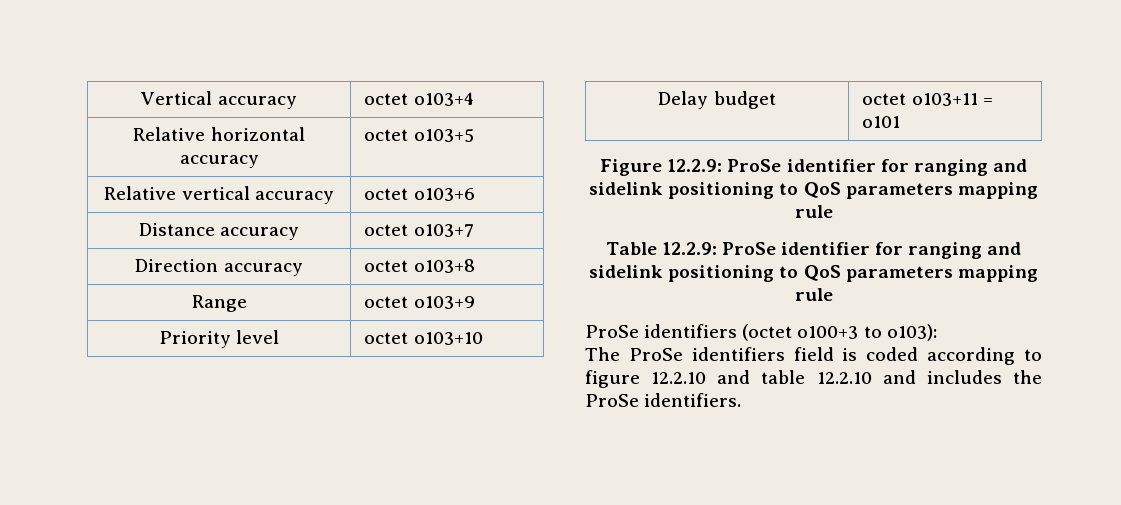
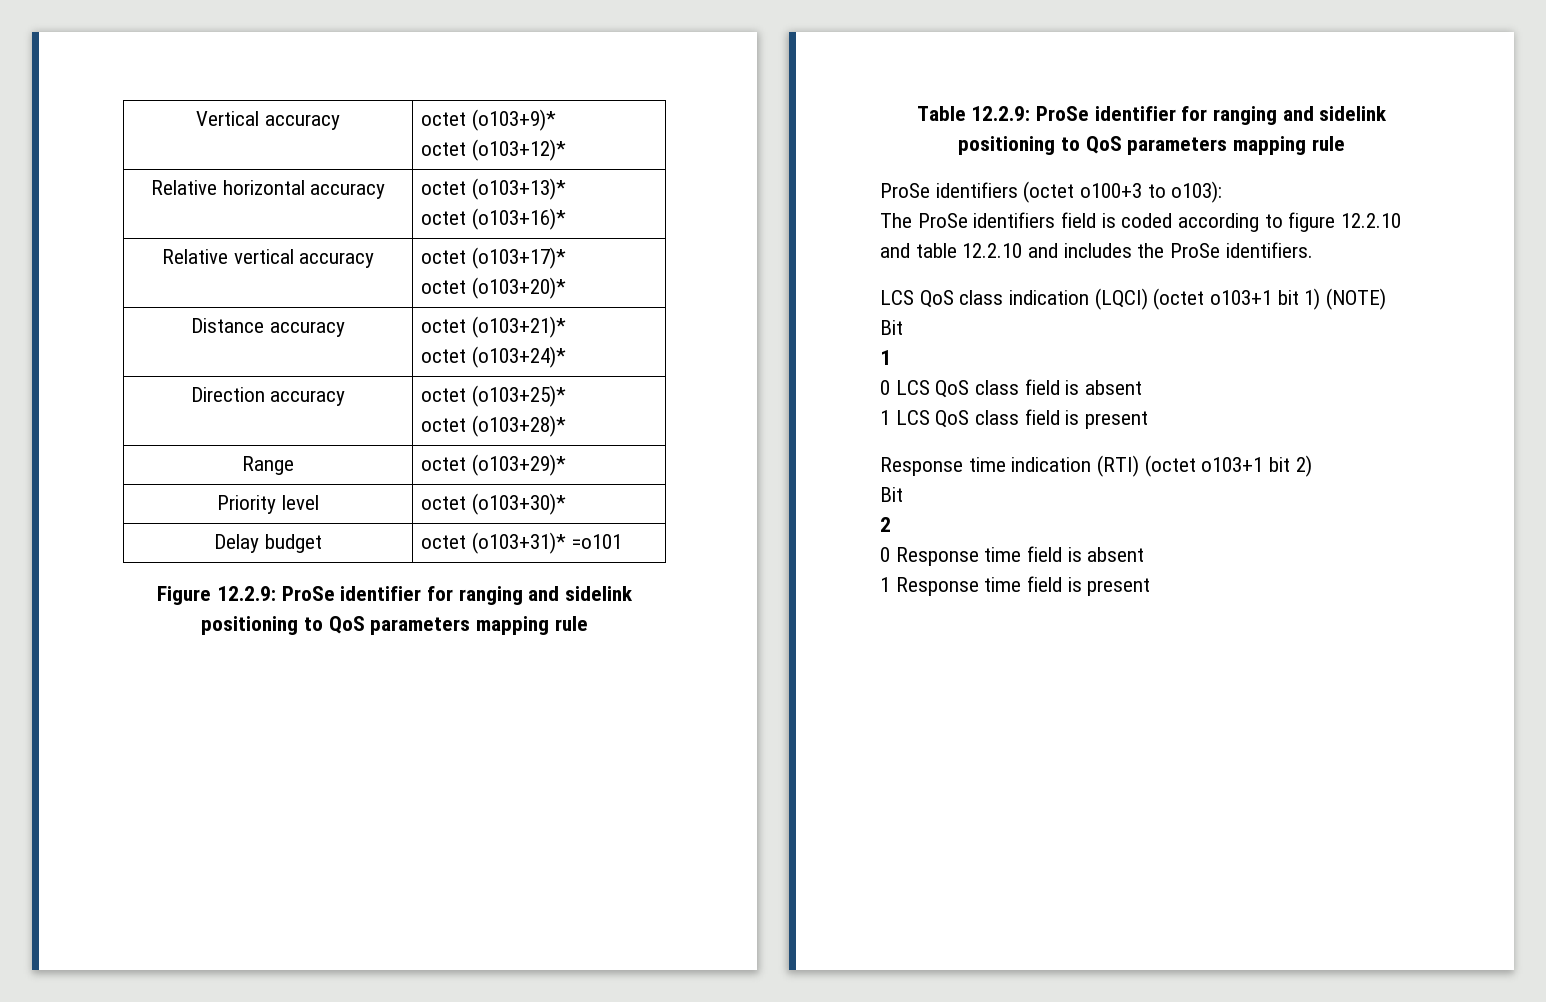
- Vertical accuracy | octet o103+4
+ Vertical accuracy | octet (o103+9)*
+ octet (o103+12)*
- Relative horizontal accuracy | octet o103+5
+ Relative horizontal accuracy | octet (o103+13)*
+ octet (o103+16)*
- Relative vertical accuracy | octet o103+6
+ Relative vertical accuracy | octet (o103+17)*
+ octet (o103+20)*
- Distance accuracy | octet o103+7
+ Distance accuracy | octet (o103+21)*
+ octet (o103+24)*
- Direction accuracy | octet o103+8
+ Direction accuracy | octet (o103+25)*
+ octet (o103+28)*
- Range | octet o103+9
+ Range | octet (o103+29)*
- Priority level | octet o103+10
+ Priority level | octet (o103+30)*
- Delay budget | octet o103+11 = o101
+ Delay budget | octet (o103+31)* =o101
+ LCS QoS class indication (LQCI) (octet o103+1 bit 1) (NOTE)
+ Bit
+ 1
+ 0 LCS QoS class field is absent
+ 1 LCS QoS class field is present
+ Response time indication (RTI) (octet o103+1 bit 2)
+ Bit
+ 2
+ 0 Response time field is absent
+ 1 Response time field is present

